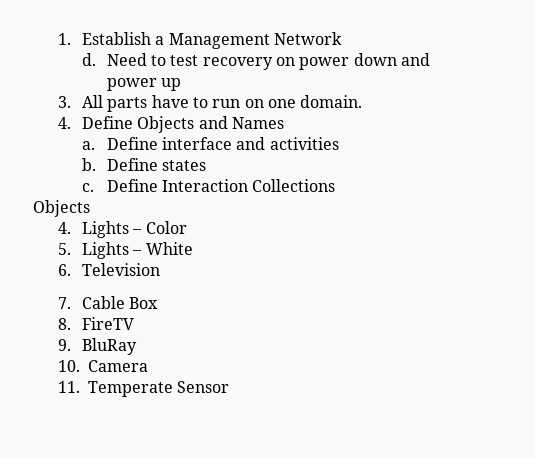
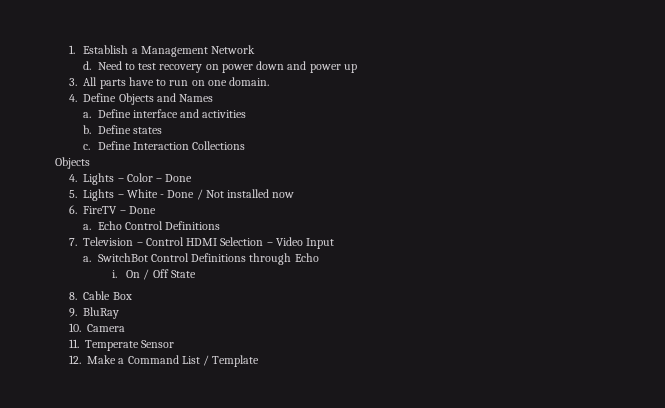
- 4. Lights – Color
+ 4. Lights – Color – Done
- 5. Lights – White
- 6. Television
- 7. Cable Box
+ 5. Lights – White - Done / Not installed now
+ 6. FireTV – Done
+ a. Echo Control Definitions
+ 7. Television – Control HDMI Selection – Video Input
+ a. SwitchBot Control Definitions through Echo
+ i. On / Off State
+ 8. Cable Box
- 8. FireTV
+ 12. Make a Command List / Template

